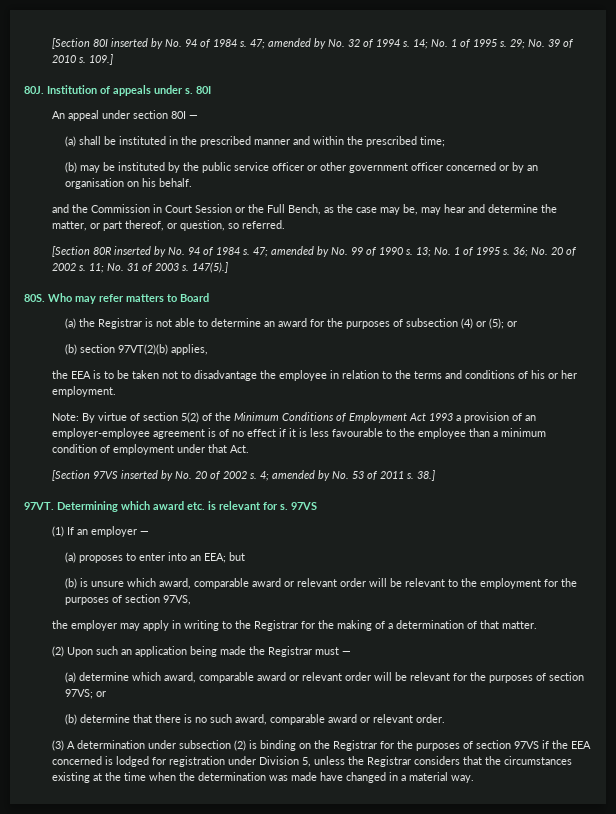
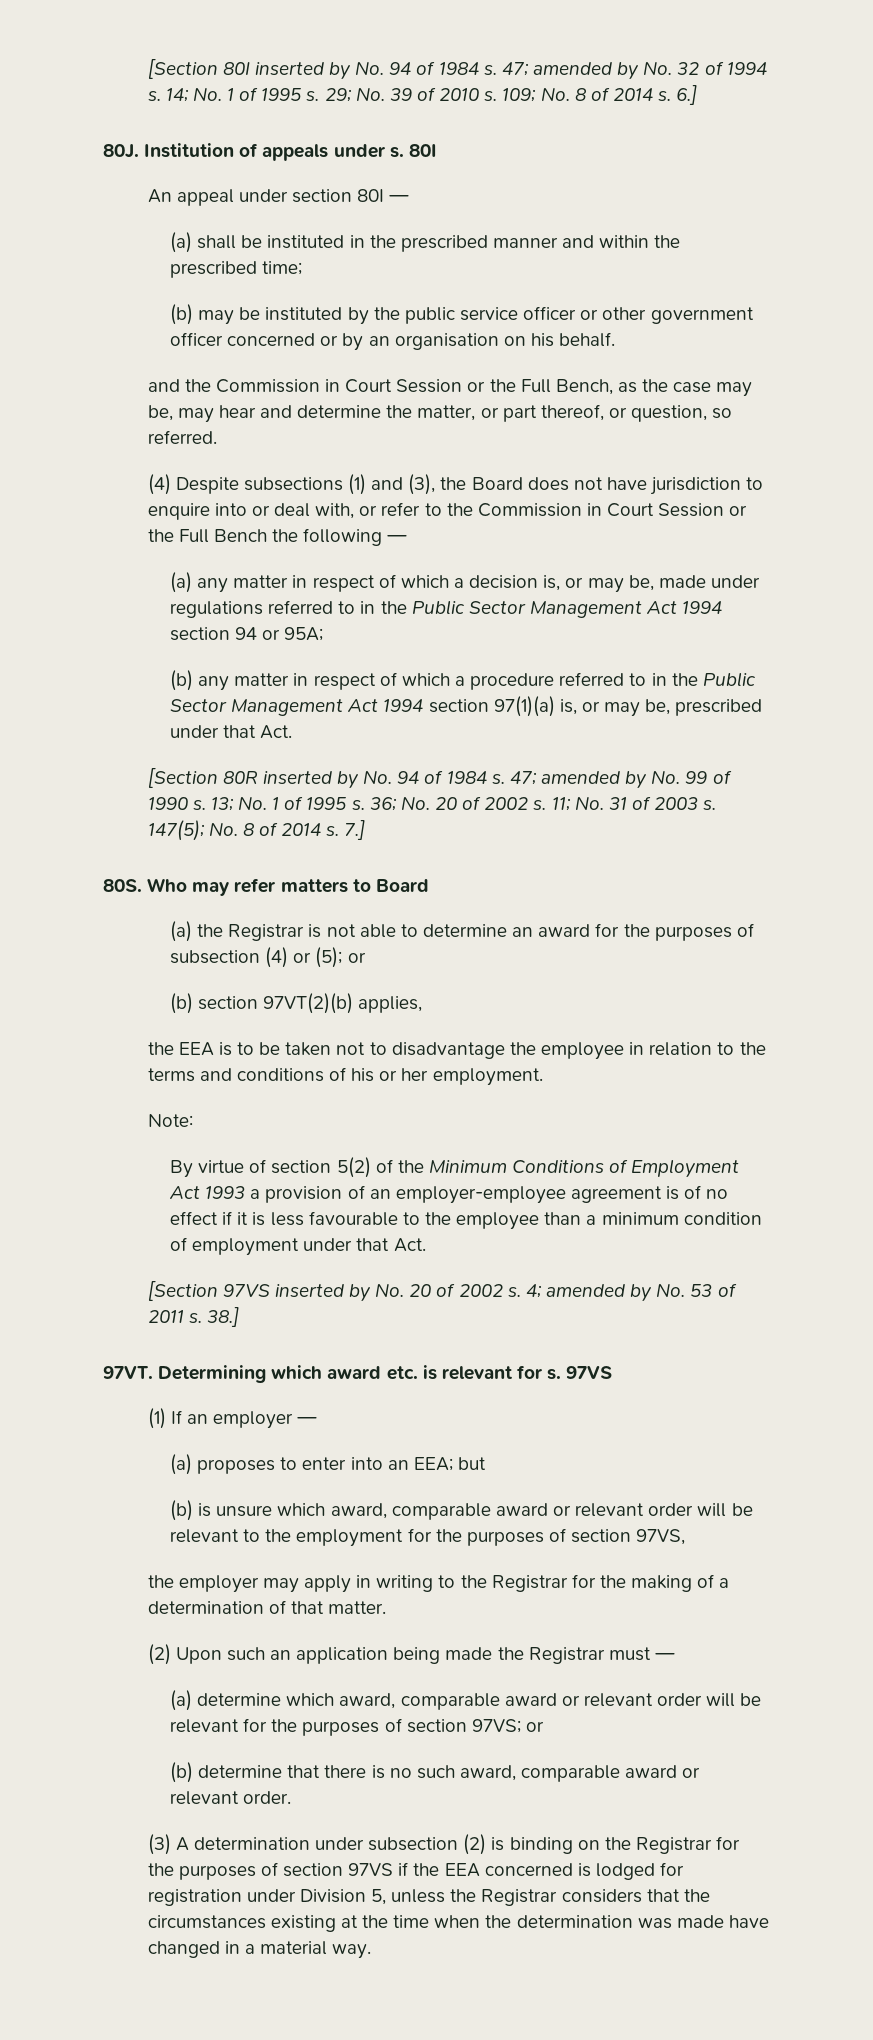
- 109.]
+ 109; No. 8 of 2014 s. 6.]
+ (4) Despite subsections (1) and (3), the Board does not have jurisdiction to enquire into or deal with, or refer to the Commission in Court Session or the Full Bench the following —
+ (a) any matter in respect of which a decision is, or may be, made under regulations referred to in the Public Sector Management Act 1994 section 94 or 95A;
+ (b) any matter in respect of which a procedure referred to in the Public Sector Management Act 1994 section 97(1)(a) is, or may be, prescribed under that Act.
- 147(5).]
+ 147(5); No. 8 of 2014 s. 7.]
- Note: By virtue of section 5(2) of the Minimum Conditions of Employment Act 1993 a provision of an employer-employee agreement is of no effect if it is less favourable to the employee than a minimum condition of employment under that Act.
+ Note:
+ By virtue of section 5(2) of the Minimum Conditions of Employment Act 1993 a provision of an employer-employee agreement is of no effect if it is less favourable to the employee than a minimum condition of employment under that Act.

